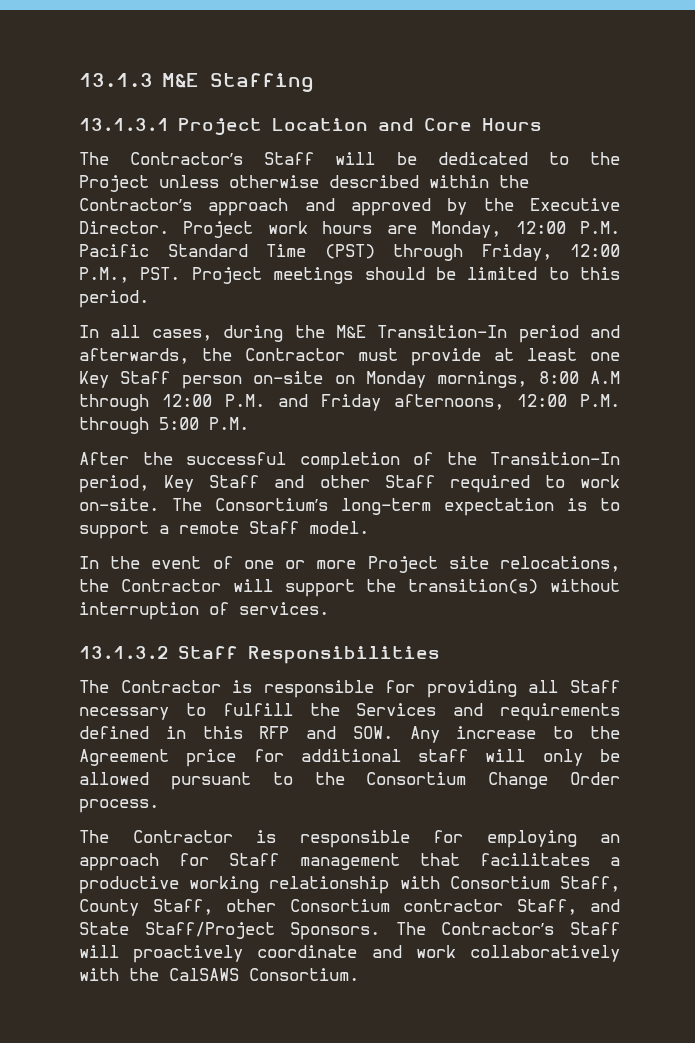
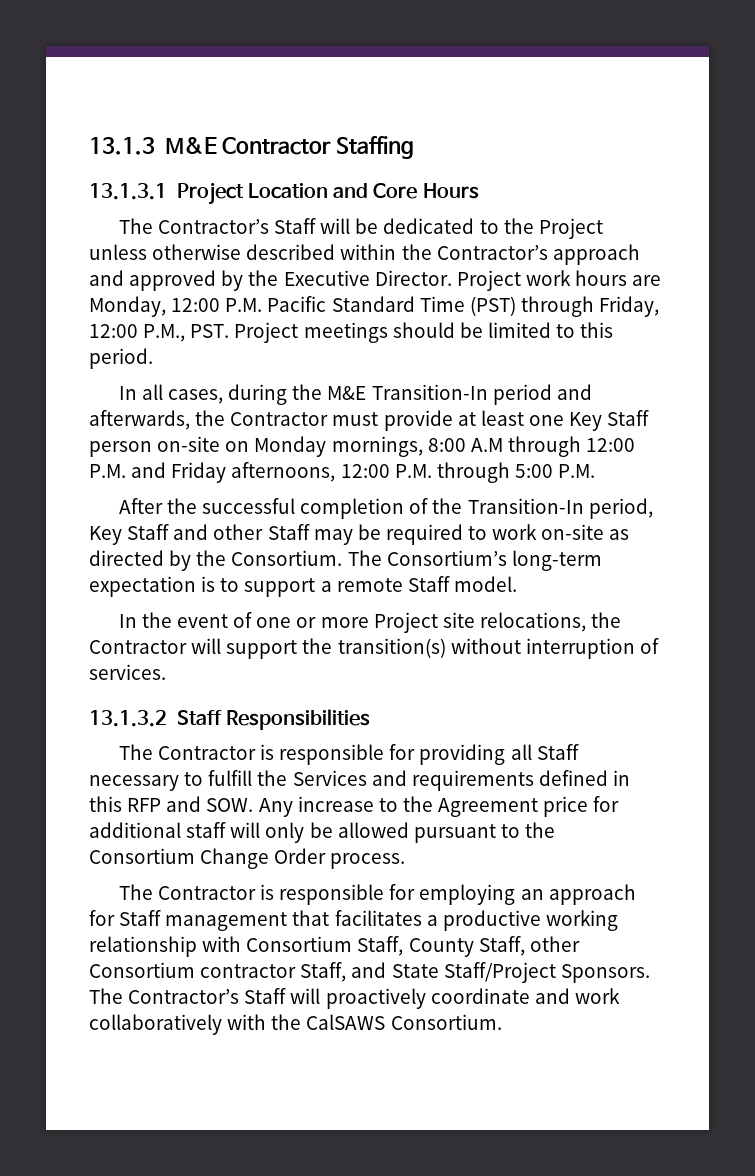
- 13.1.3 M&E Staffing
+ 13.1.3 M&E Contractor Staffing
- After the successful completion of the Transition-In period, Key Staff and other Staff required to work on-site.
+ After the successful completion of the Transition-In period, Key Staff and other Staff may be required to work on-site as directed by the Consortium.

